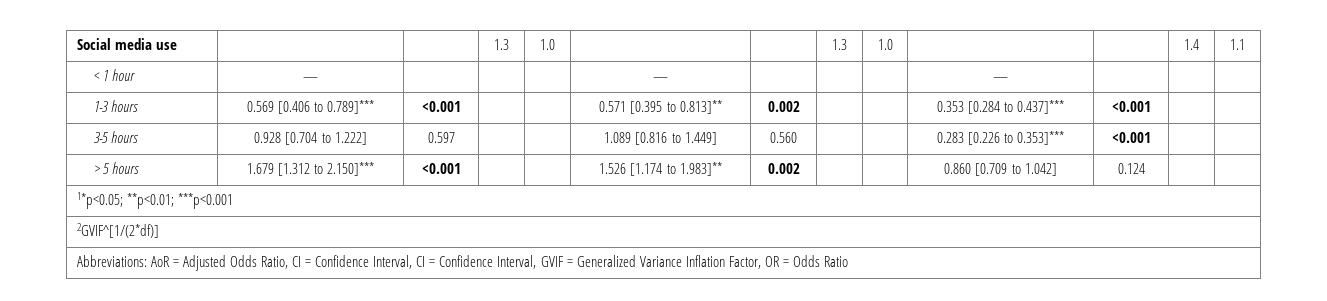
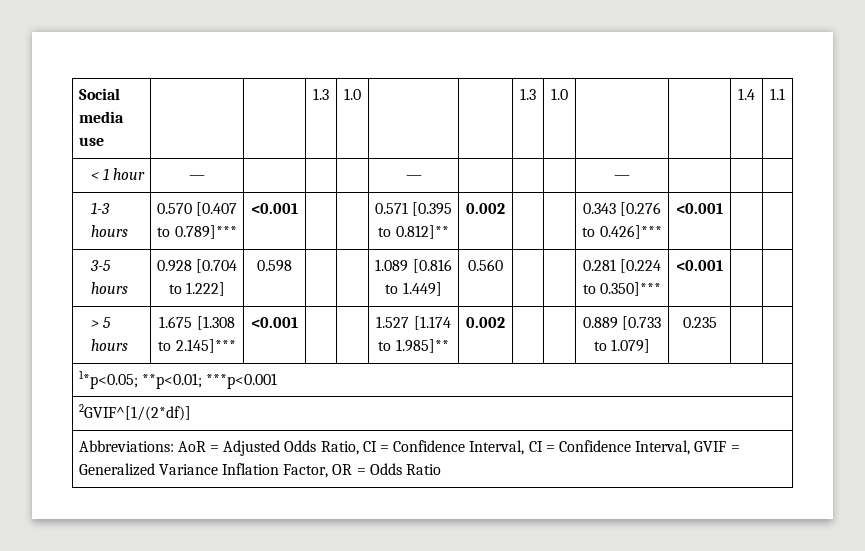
- 1-3 hours | 0.569 [0.406 to 0.789]*** | <0.001 | | | 0.571 [0.395 to 0.813]** | 0.002 | | | 0.353 [0.284 to 0.437]*** | <0.001 | |
+ 1-3 hours | 0.570 [0.407 to 0.789]*** | <0.001 | | | 0.571 [0.395 to 0.812]** | 0.002 | | | 0.343 [0.276 to 0.426]*** | <0.001 | |
- 3-5 hours | 0.928 [0.704 to 1.222] | 0.597 | | | 1.089 [0.816 to 1.449] | 0.560 | | | 0.283 [0.226 to 0.353]*** | <0.001 | |
+ 3-5 hours | 0.928 [0.704 to 1.222] | 0.598 | | | 1.089 [0.816 to 1.449] | 0.560 | | | 0.281 [0.224 to 0.350]*** | <0.001 | |
- > 5 hours | 1.679 [1.312 to 2.150]*** | <0.001 | | | 1.526 [1.174 to 1.983]** | 0.002 | | | 0.860 [0.709 to 1.042] | 0.124 | |
+ > 5 hours | 1.675 [1.308 to 2.145]*** | <0.001 | | | 1.527 [1.174 to 1.985]** | 0.002 | | | 0.889 [0.733 to 1.079] | 0.235 | |

